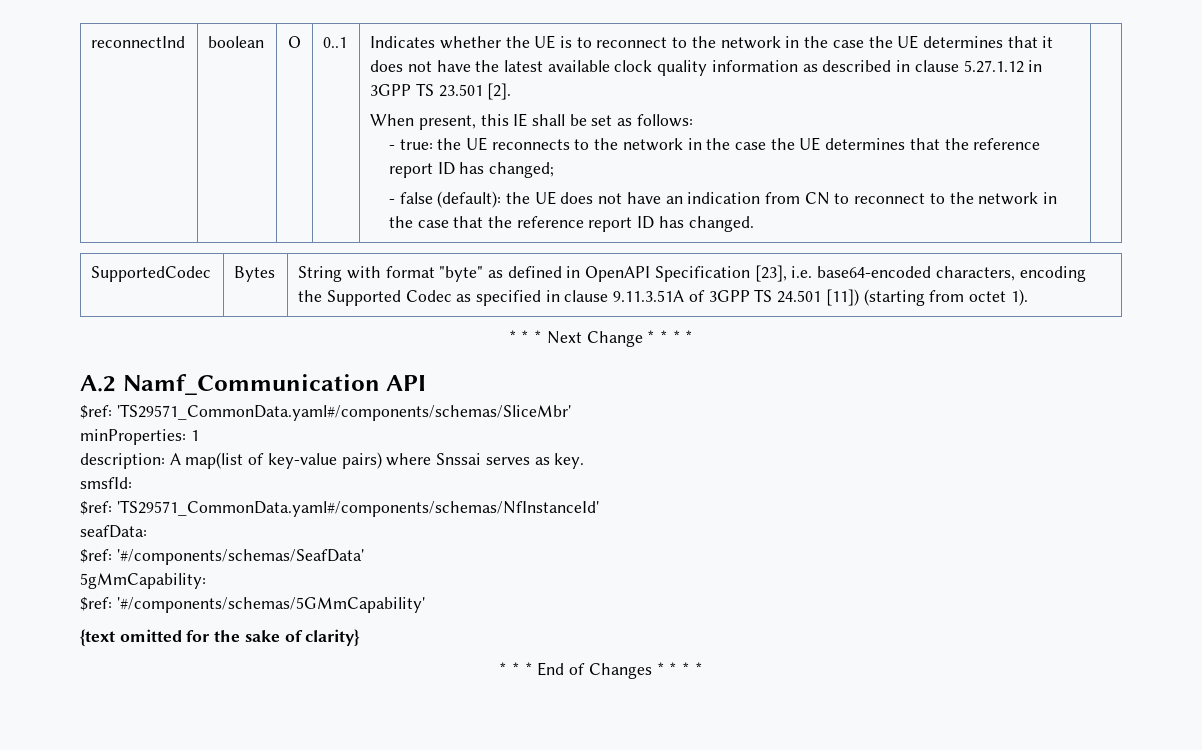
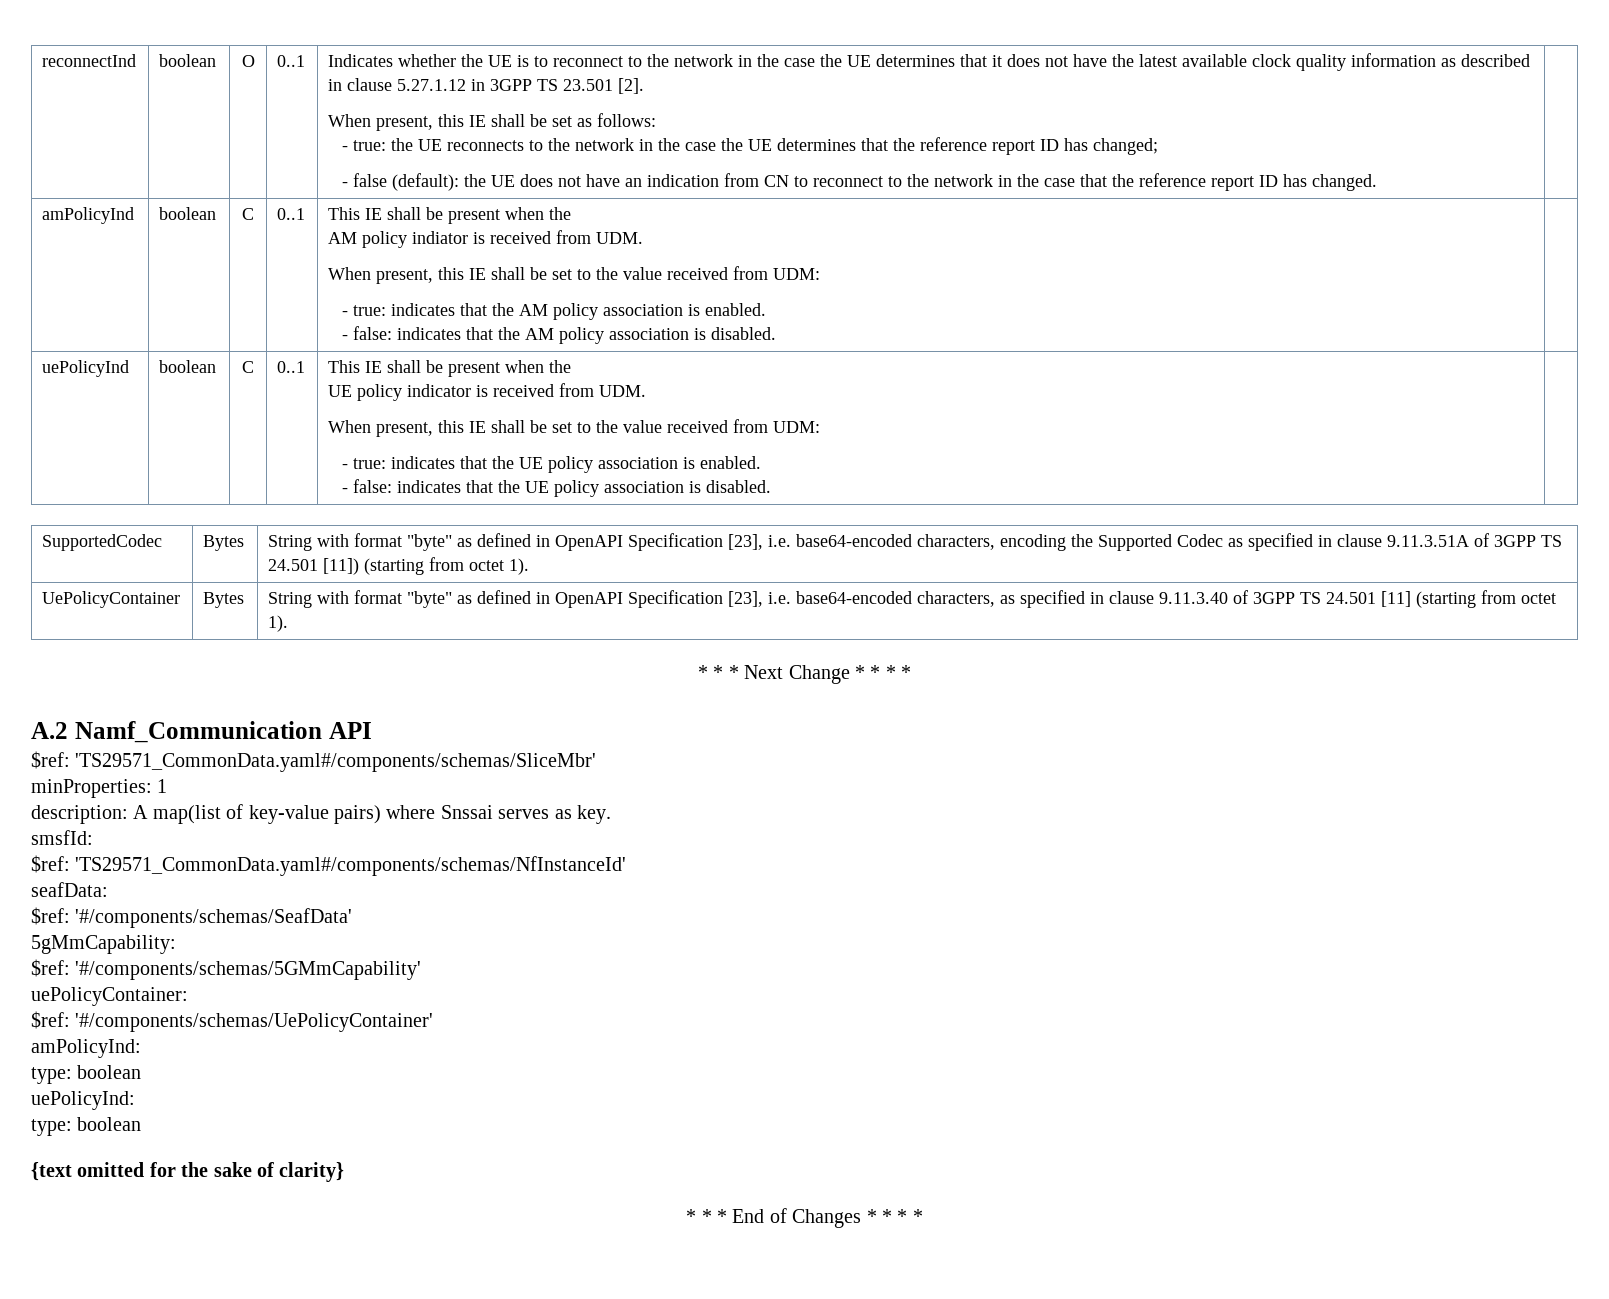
+ amPolicyInd | boolean | C | 0..1 | This IE shall be present when the
+ AM policy indiator is received from UDM.
+ When present, this IE shall be set to the value received from UDM:
+ - true: indicates that the AM policy association is enabled.
+ - false: indicates that the AM policy association is disabled. |
+ uePolicyInd | boolean | C | 0..1 | This IE shall be present when the
+ UE policy indicator is received from UDM.
+ When present, this IE shall be set to the value received from UDM:
+ - true: indicates that the UE policy association is enabled.
+ - false: indicates that the UE policy association is disabled.
+ UePolicyContainer | Bytes | String with format "byte" as defined in OpenAPI Specification [23], i.e. base64-encoded characters, as specified in clause 9.11.3.40 of 3GPP TS 24.501 [11] (starting from octet 1).
+ uePolicyContainer:
+ $ref: '#/components/schemas/UePolicyContainer'
+ amPolicyInd:
+ type: boolean
+ uePolicyInd:
+ type: boolean

